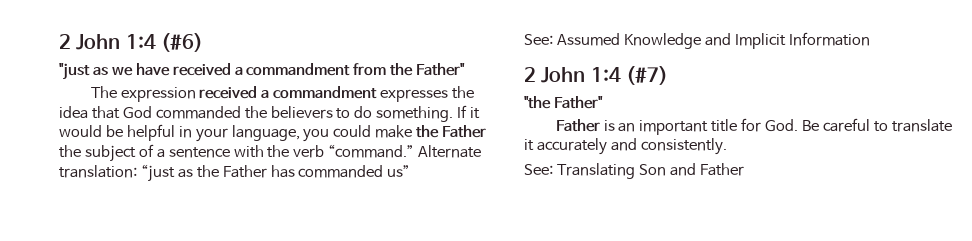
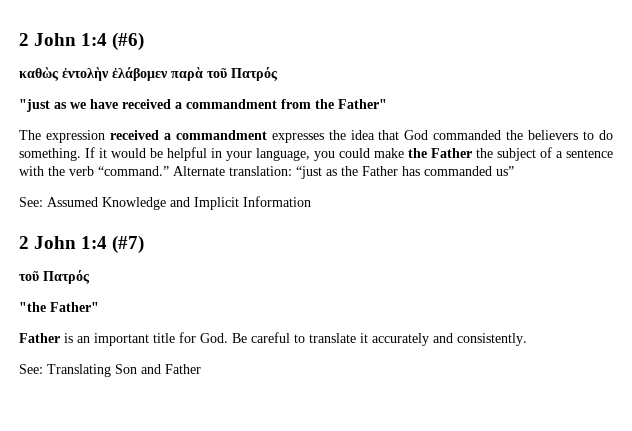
+ καθὼς ἐντολὴν ἐλάβομεν παρὰ τοῦ Πατρός
  2 John 1:4 (#7)
+ τοῦ Πατρός

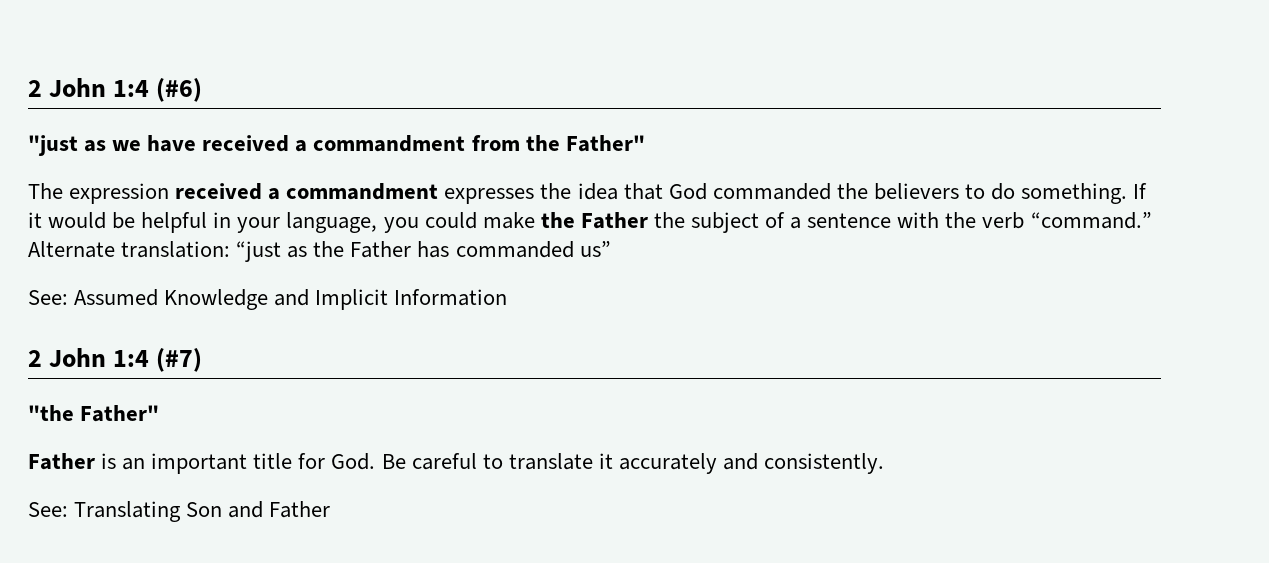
- καθὼς ἐντολὴν ἐλάβομεν παρὰ τοῦ Πατρός
  2 John 1:4 (#7)
- τοῦ Πατρός

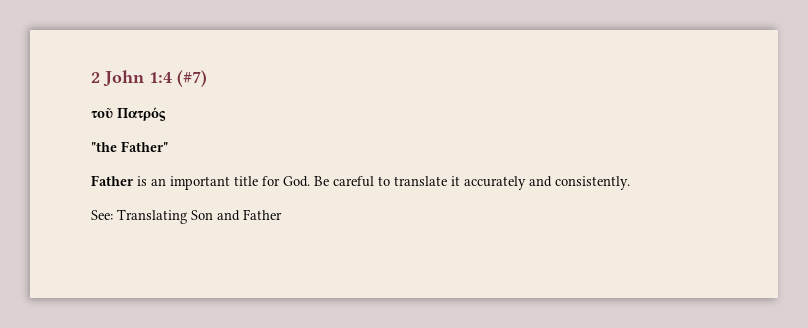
- 2 John 1:4 (#6)
- "just as we have received a commandment from the Father"
- The expression received a commandment expresses the idea that God commanded the believers to do something. If it would be helpful in your language, you could make the Father the subject of a sentence with the verb “command.” Alternate translation: “just as the Father has commanded us”
- See: Assumed Knowledge and Implicit Information
+ τοῦ Πατρός

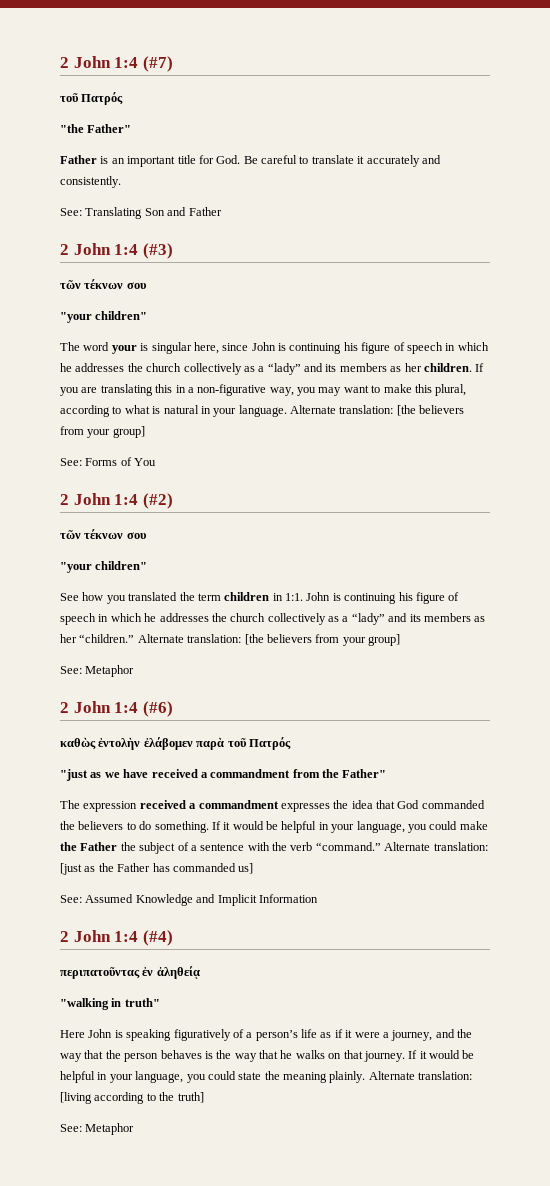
+ 2 John 1:4 (#3)
+ τῶν τέκνων σου
+ "your children"
+ The word your is singular here, since John is continuing his figure of speech in which he addresses the church collectively as a “lady” and its members as her children. If you are translating this in a non-figurative way, you may want to make this plural, according to what is natural in your language. Alternate translation: [the believers from your group]
+ See: Forms of You
+ 2 John 1:4 (#2)
+ τῶν τέκνων σου
+ "your children"
+ See how you translated the term children in 1:1. John is continuing his figure of speech in which he addresses the church collectively as a “lady” and its members as her “children.” Alternate translation: [the believers from your group]
+ See: Metaphor
+ 2 John 1:4 (#6)
+ καθὼς ἐντολὴν ἐλάβομεν παρὰ τοῦ Πατρός
+ "just as we have received a commandment from the Father"
+ The expression received a commandment expresses the idea that God commanded the believers to do something. If it would be helpful in your language, you could make the Father the subject of a sentence with the verb “command.” Alternate translation: [just as the Father has commanded us]
+ See: Assumed Knowledge and Implicit Information
+ 2 John 1:4 (#4)
+ περιπατοῦντας ἐν ἀληθείᾳ
+ "walking in truth"
+ Here John is speaking figuratively of a person’s life as if it were a journey, and the way that the person behaves is the way that he walks on that journey. If it would be helpful in your language, you could state the meaning plainly. Alternate translation: [living according to the truth]
+ See: Metaphor

